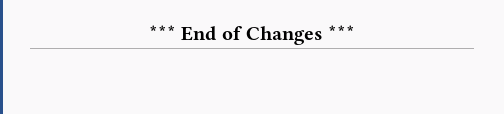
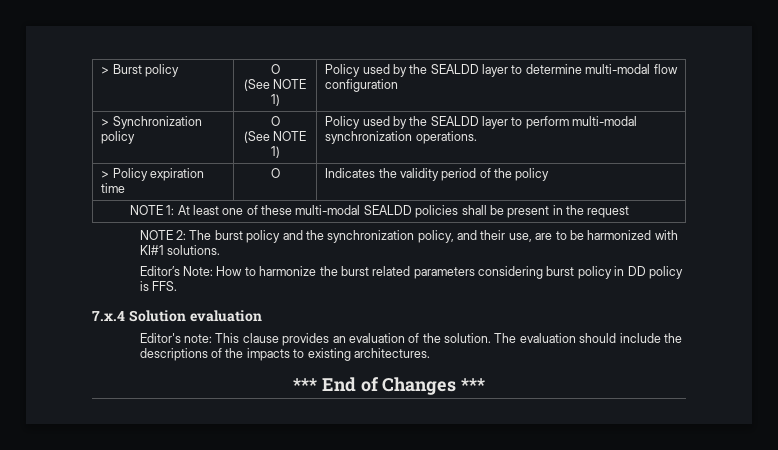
+ > Burst policy | O
+ (See NOTE 1) | Policy used by the SEALDD layer to determine multi-modal flow configuration
+ > Synchronization policy | O
+ (See NOTE 1) | Policy used by the SEALDD layer to perform multi-modal synchronization operations.
+ > Policy expiration time | O | Indicates the validity period of the policy
+ NOTE 1: At least one of these multi-modal SEALDD policies shall be present in the request
+ NOTE 2: The burst policy and the synchronization policy, and their use, are to be harmonized with KI#1 solutions.
+ Editor’s Note: How to harmonize the burst related parameters considering burst policy in DD policy is FFS.
+ 7.x.4 Solution evaluation
+ Editor's note: This clause provides an evaluation of the solution. The evaluation should include the descriptions of the impacts to existing architectures.

